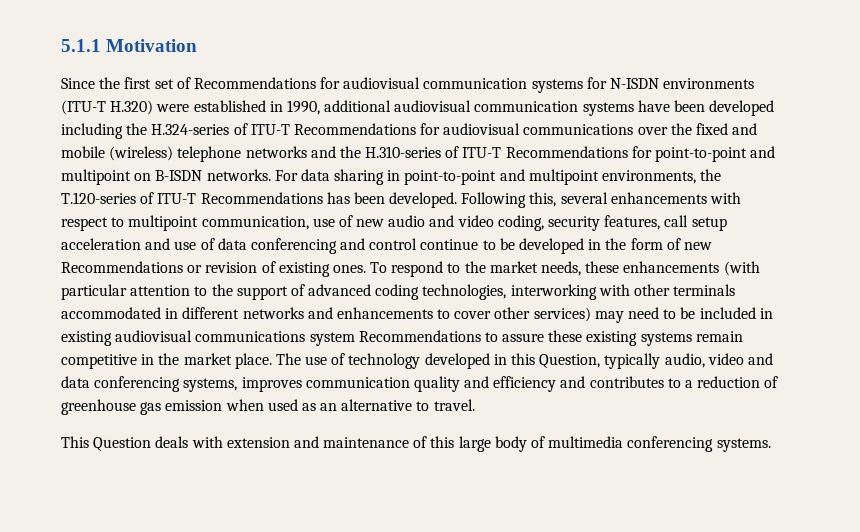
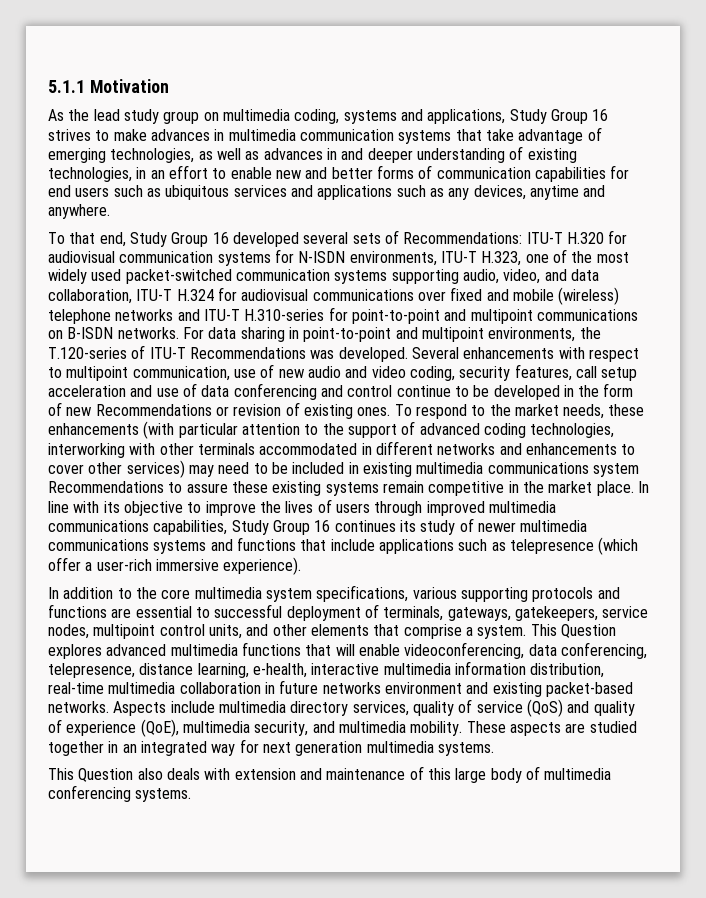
- Since the first set of Recommendations for audiovisual communication systems for N-ISDN environments (ITU-T H.320) were established in 1990, additional audiovisual communication systems have been developed including the H.324-series of ITU-T Recommendations for audiovisual communications over the fixed and mobile (wireless) telephone networks and the H.310-series of ITU-T Recommendations for point-to-point and multipoint on B-ISDN networks.
+ As the lead study group on multimedia coding, systems and applications, Study Group 16 strives to make advances in multimedia communication systems that take advantage of emerging technologies, as well as advances in and deeper understanding of existing technologies, in an effort to enable new and better forms of communication capabilities for end users such as ubiquitous services and applications such as any devices, anytime and anywhere.
+ To that end, Study Group 16 developed several sets of Recommendations: ITU-T H.320 for audiovisual communication systems for N-ISDN environments, ITU-T H.323, one of the most widely used packet-switched communication systems supporting audio, video, and data collaboration, ITU-T H.324 for audiovisual communications over fixed and mobile (wireless) telephone networks and ITU-T H.310-series for point-to-point and multipoint communications on B-ISDN networks.
- For data sharing in point-to-point and multipoint environments, the T.120-series of ITU-T Recommendations has been developed. Following this, several enhancements with respect to multipoint communication, use of new audio and video coding, security features, call setup acceleration and use of data conferencing and control continue to be developed in the form of new Recommendations or revision of existing ones.
+ For data sharing in point-to-point and multipoint environments, the T.120-series of ITU-T Recommendations was developed. Several enhancements with respect to multipoint communication, use of new audio and video coding, security features, call setup acceleration and use of data conferencing and control continue to be developed in the form of new Recommendations or revision of existing ones.
- To respond to the market needs, these enhancements (with particular attention to the support of advanced coding technologies, interworking with other terminals accommodated in different networks and enhancements to cover other services) may need to be included in existing audiovisual communications system Recommendations to assure these existing systems remain competitive in the market place.
+ To respond to the market needs, these enhancements (with particular attention to the support of advanced coding technologies, interworking with other terminals accommodated in different networks and enhancements to cover other services) may need to be included in existing multimedia communications system Recommendations to assure these existing systems remain competitive in the market place.
- The use of technology developed in this Question, typically audio, video and data conferencing systems, improves communication quality and efficiency and contributes to a reduction of greenhouse gas emission when used as an alternative to travel.
- This Question deals with extension and maintenance of this large body of multimedia conferencing systems.
+ In line with its objective to improve the lives of users through improved multimedia communications capabilities, Study Group 16 continues its study of newer multimedia communications systems and functions that include applications such as telepresence (which offer a user-rich immersive experience).
+ In addition to the core multimedia system specifications, various supporting protocols and functions are essential to successful deployment of terminals, gateways, gatekeepers, service nodes, multipoint control units, and other elements that comprise a system. This Question explores advanced multimedia functions that will enable videoconferencing, data conferencing, telepresence, distance learning, e-health, interactive multimedia information distribution, real-time multimedia collaboration in future networks environment and existing packet-based networks. Aspects include multimedia directory services, quality of service (QoS) and quality of experience (QoE), multimedia security, and multimedia mobility. These aspects are studied together in an integrated way for next generation multimedia systems.
+ This Question also deals with extension and maintenance of this large body of multimedia conferencing systems.

